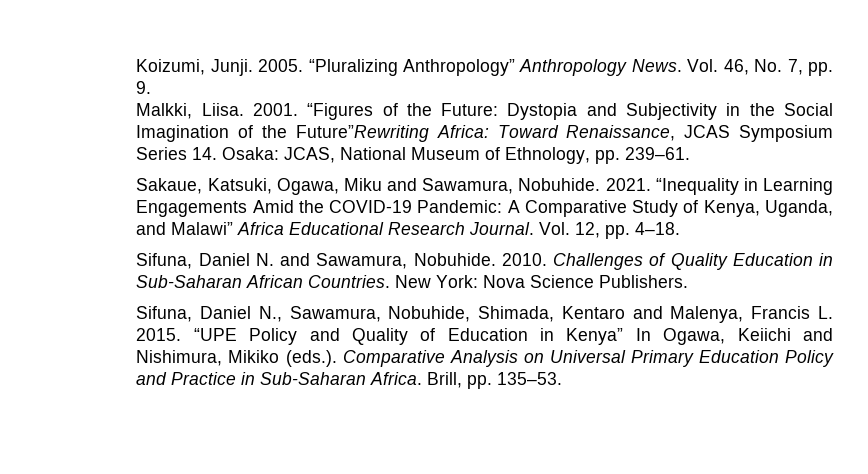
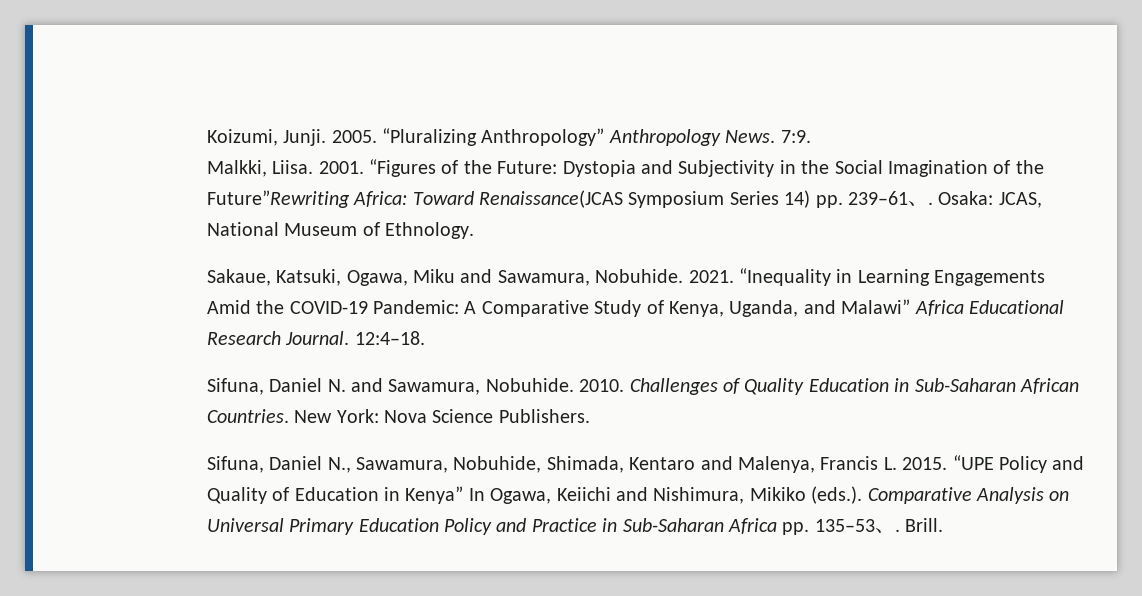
- Vol. 46, No. 7, pp. 9.
+ 7:9.
- “Figures of the Future: Dystopia and Subjectivity in the Social Imagination of the Future”Rewriting Africa: Toward Renaissance, JCAS Symposium Series 14. Osaka: JCAS, National Museum of Ethnology, pp. 239–61.
+ “Figures of the Future: Dystopia and Subjectivity in the Social Imagination of the Future”Rewriting Africa: Toward Renaissance(JCAS Symposium Series 14) pp. 239–61、. Osaka: JCAS, National Museum of Ethnology.
- Vol. 12, pp. 4–18.
+ 12:4–18.
- “UPE Policy and Quality of Education in Kenya” In Ogawa, Keiichi and Nishimura, Mikiko (eds.). Comparative Analysis on Universal Primary Education Policy and Practice in Sub-Saharan Africa. Brill, pp. 135–53.
+ “UPE Policy and Quality of Education in Kenya” In Ogawa, Keiichi and Nishimura, Mikiko (eds.). Comparative Analysis on Universal Primary Education Policy and Practice in Sub-Saharan Africa pp. 135–53、. Brill.

